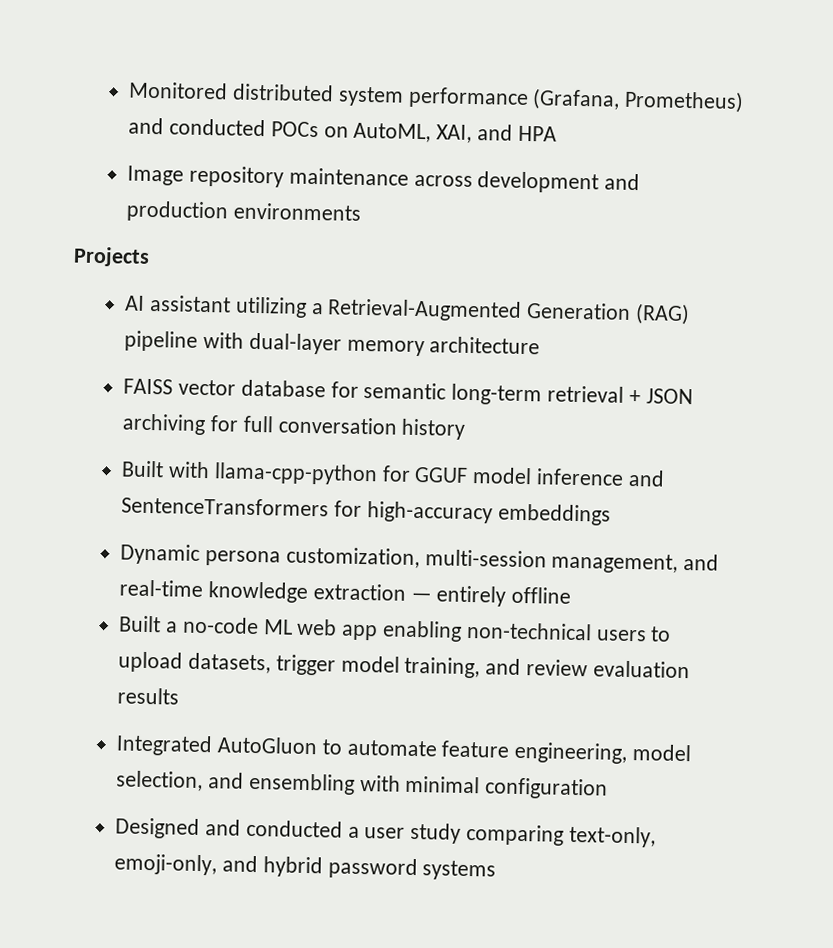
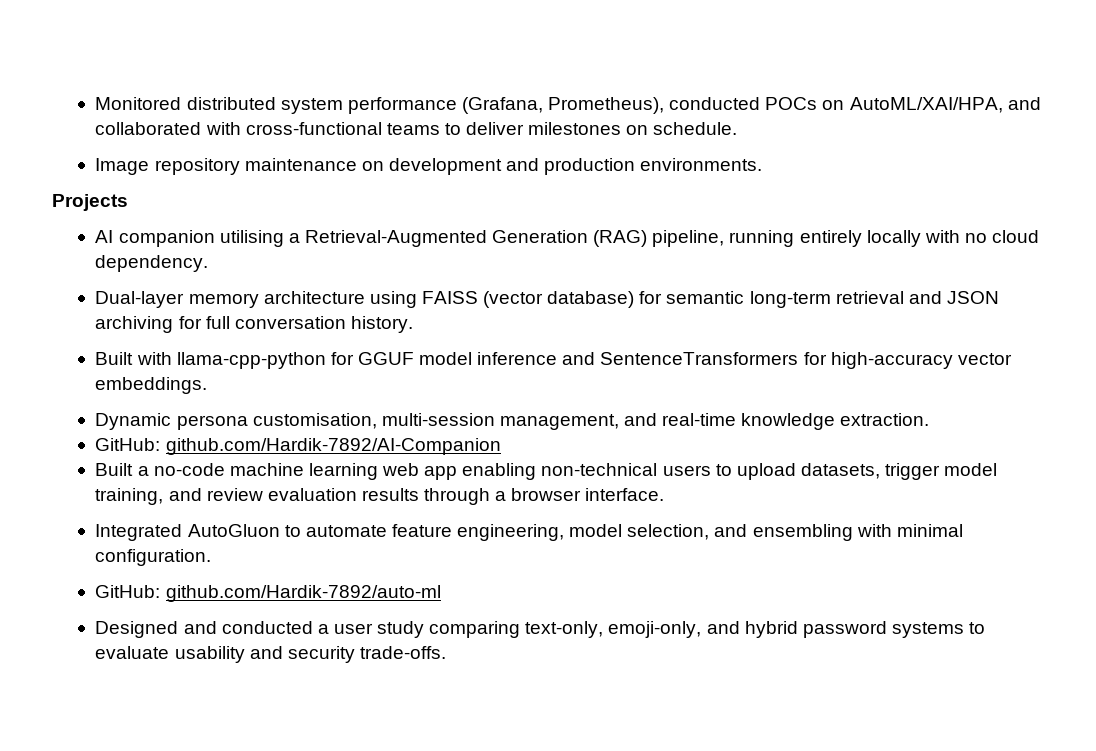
- Monitored distributed system performance (Grafana, Prometheus) and conducted POCs on AutoML, XAI, and HPA
+ Monitored distributed system performance (Grafana, Prometheus), conducted POCs on AutoML/XAI/HPA, and collaborated with cross-functional teams to deliver milestones on schedule.
- Image repository maintenance across development and production environments
+ Image repository maintenance on development and production environments.
- AI assistant utilizing a Retrieval-Augmented Generation (RAG) pipeline with dual-layer memory architecture
- FAISS vector database for semantic long-term retrieval + JSON archiving for full conversation history
+ AI companion utilising a Retrieval-Augmented Generation (RAG) pipeline, running entirely locally with no cloud dependency.
+ Dual-layer memory architecture using FAISS (vector database) for semantic long-term retrieval and JSON archiving for full conversation history.
- Built with llama-cpp-python for GGUF model inference and SentenceTransformers for high-accuracy embeddings
+ Built with llama-cpp-python for GGUF model inference and SentenceTransformers for high-accuracy vector embeddings.
- Dynamic persona customization, multi-session management, and real-time knowledge extraction — entirely offline
+ Dynamic persona customisation, multi-session management, and real-time knowledge extraction.
+ GitHub: github.com/Hardik-7892/AI-Companion
- Built a no-code ML web app enabling non-technical users to upload datasets, trigger model training, and review evaluation results
+ Built a no-code machine learning web app enabling non-technical users to upload datasets, trigger model training, and review evaluation results through a browser interface.
- Integrated AutoGluon to automate feature engineering, model selection, and ensembling with minimal configuration
+ Integrated AutoGluon to automate feature engineering, model selection, and ensembling with minimal configuration.
+ GitHub: github.com/Hardik-7892/auto-ml
- Designed and conducted a user study comparing text-only, emoji-only, and hybrid password systems
+ Designed and conducted a user study comparing text-only, emoji-only, and hybrid password systems to evaluate usability and security trade-offs.

